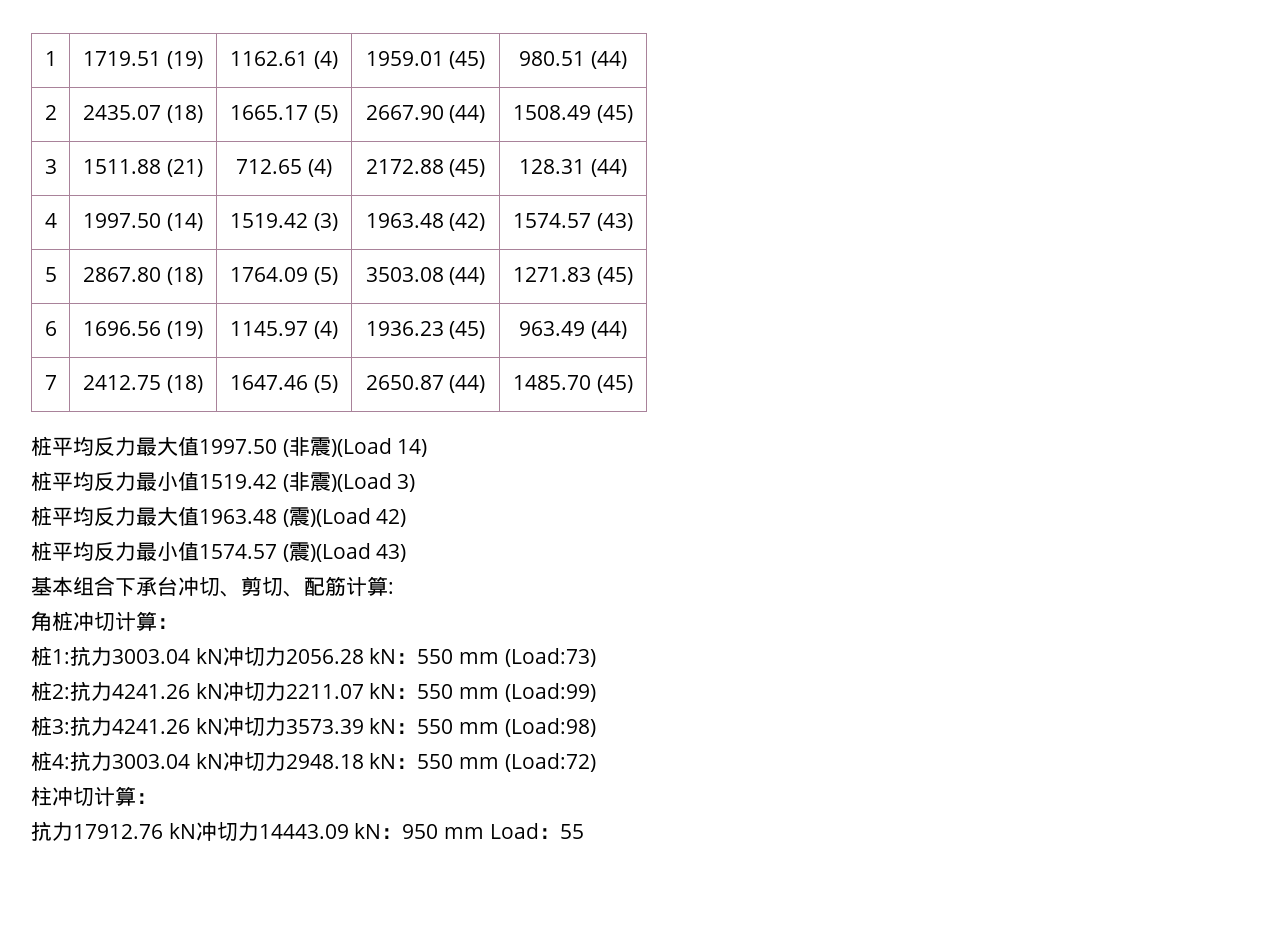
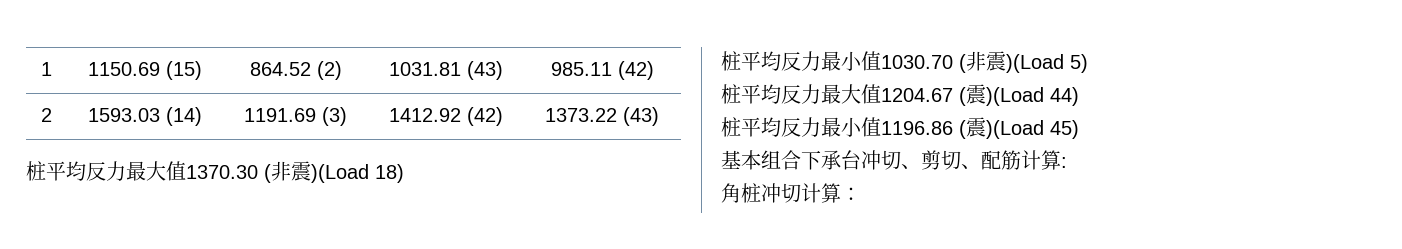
- 1 | 1719.51 (19) | 1162.61 (4) | 1959.01 (45) | 980.51 (44)
- 2 | 2435.07 (18) | 1665.17 (5) | 2667.90 (44) | 1508.49 (45)
- 3 | 1511.88 (21) | 712.65 (4) | 2172.88 (45) | 128.31 (44)
- 4 | 1997.50 (14) | 1519.42 (3) | 1963.48 (42) | 1574.57 (43)
- 5 | 2867.80 (18) | 1764.09 (5) | 3503.08 (44) | 1271.83 (45)
- 6 | 1696.56 (19) | 1145.97 (4) | 1936.23 (45) | 963.49 (44)
- 7 | 2412.75 (18) | 1647.46 (5) | 2650.87 (44) | 1485.70 (45)
- 桩平均反力最大值1997.50 (非震)(Load 14)
- 桩平均反力最小值1519.42 (非震)(Load 3)
- 桩平均反力最大值1963.48 (震)(Load 42)
- 桩平均反力最小值1574.57 (震)(Load 43)
+ 1 | 1150.69 (15) | 864.52 (2) | 1031.81 (43) | 985.11 (42)
+ 2 | 1593.03 (14) | 1191.69 (3) | 1412.92 (42) | 1373.22 (43)
+ 桩平均反力最大值1370.30 (非震)(Load 18)
+ 桩平均反力最小值1030.70 (非震)(Load 5)
+ 桩平均反力最大值1204.67 (震)(Load 44)
+ 桩平均反力最小值1196.86 (震)(Load 45)
- 桩1:抗力3003.04 kN冲切力2056.28 kN：550 mm (Load:73)
- 桩2:抗力4241.26 kN冲切力2211.07 kN：550 mm (Load:99)
- 桩3:抗力4241.26 kN冲切力3573.39 kN：550 mm (Load:98)
- 桩4:抗力3003.04 kN冲切力2948.18 kN：550 mm (Load:72)
- 柱冲切计算：
- 抗力17912.76 kN冲切力14443.09 kN：950 mm Load：55

